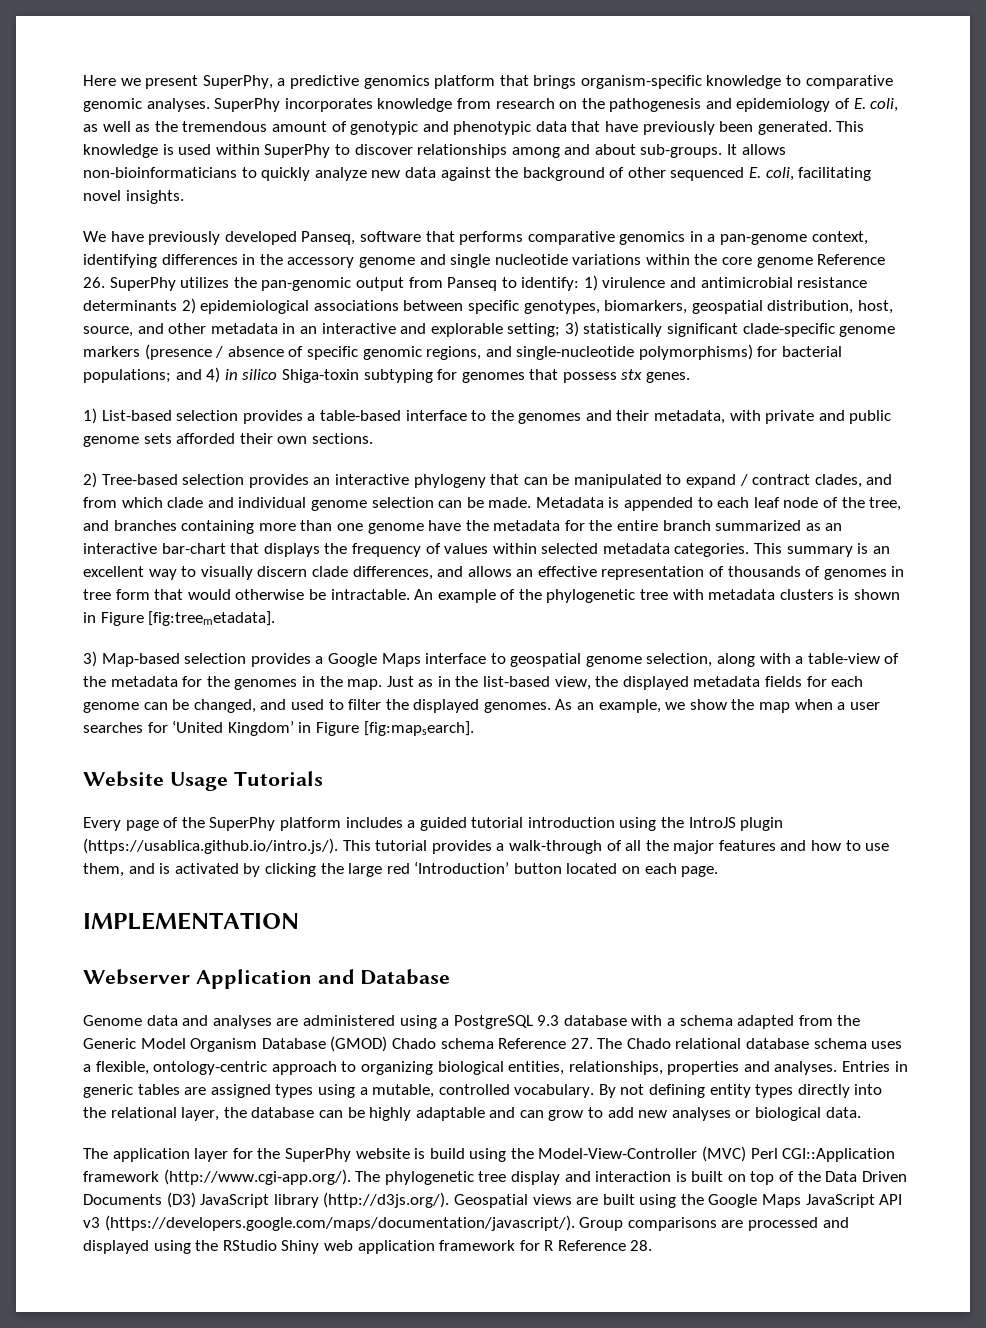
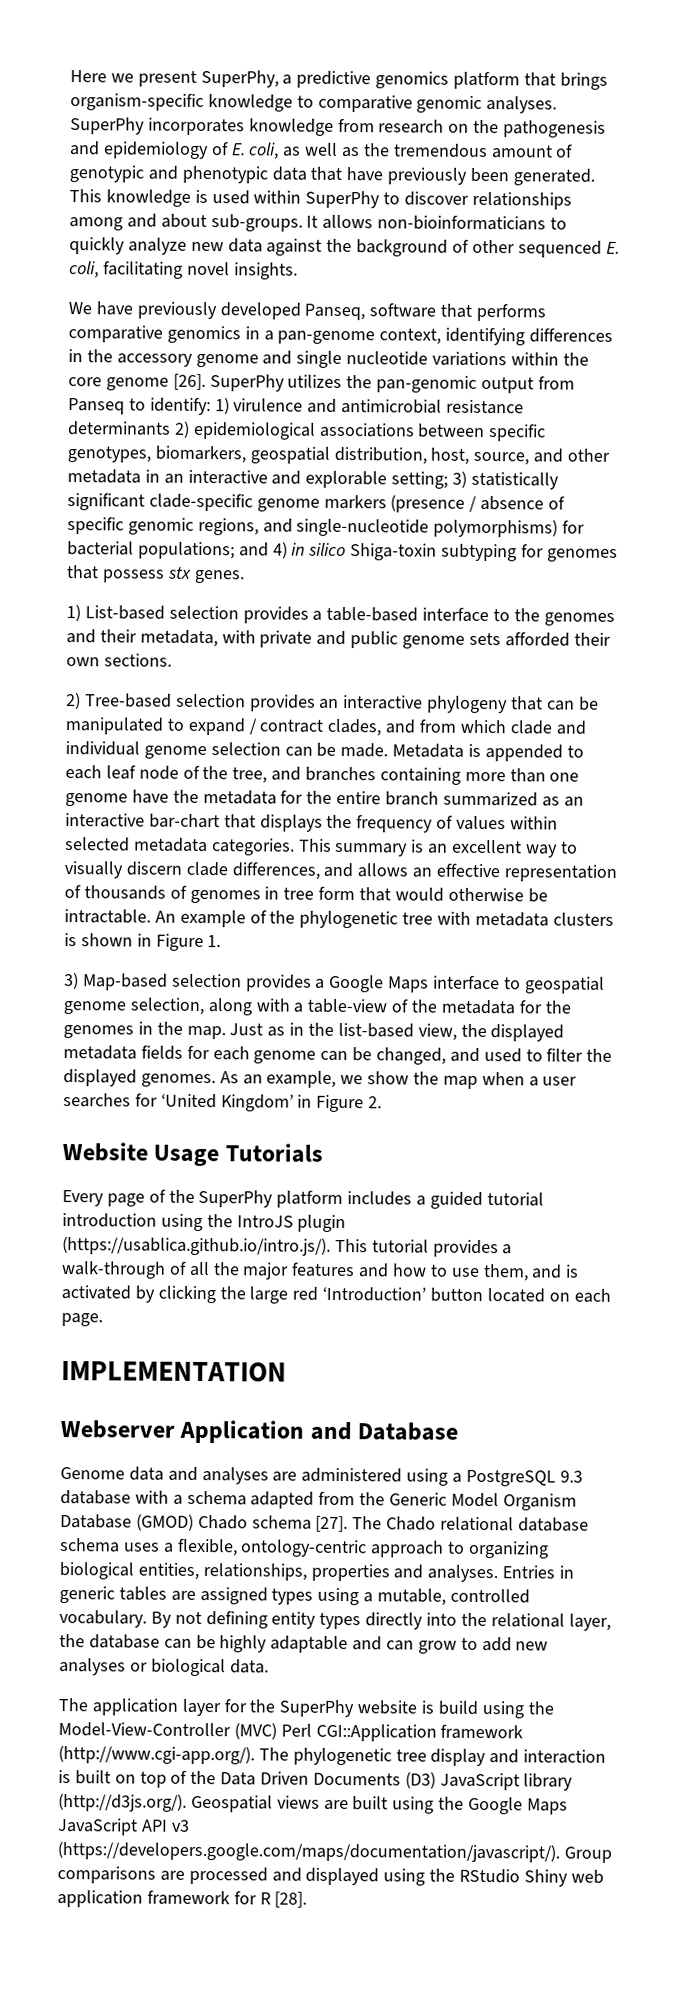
- We have previously developed Panseq, software that performs comparative genomics in a pan-genome context, identifying differences in the accessory genome and single nucleotide variations within the core genome Reference 26. SuperPhy utilizes the pan-genomic output from Panseq to identify:
+ We have previously developed Panseq, software that performs comparative genomics in a pan-genome context, identifying differences in the accessory genome and single nucleotide variations within the core genome [26]. SuperPhy utilizes the pan-genomic output from Panseq to identify:
- An example of the phylogenetic tree with metadata clusters is shown in Figure [fig:treemetadata].
+ An example of the phylogenetic tree with metadata clusters is shown in Figure 1.
- As an example, we show the map when a user searches for ‘United Kingdom’ in Figure [fig:mapsearch].
+ As an example, we show the map when a user searches for ‘United Kingdom’ in Figure 2.
- Genome data and analyses are administered using a PostgreSQL 9.3 database with a schema adapted from the Generic Model Organism Database (GMOD) Chado schema Reference 27. The Chado relational database schema uses a flexible, ontology-centric approach to organizing biological entities, relationships, properties and analyses.
+ Genome data and analyses are administered using a PostgreSQL 9.3 database with a schema adapted from the Generic Model Organism Database (GMOD) Chado schema [27]. The Chado relational database schema uses a flexible, ontology-centric approach to organizing biological entities, relationships, properties and analyses.
- The application layer for the SuperPhy website is build using the Model-View-Controller (MVC) Perl CGI::Application framework (http://www.cgi-app.org/). The phylogenetic tree display and interaction is built on top of the Data Driven Documents (D3) JavaScript library (http://d3js.org/). Geospatial views are built using the Google Maps JavaScript API v3 (https://developers.google.com/maps/documentation/javascript/). Group comparisons are processed and displayed using the RStudio Shiny web application framework for R Reference 28.
+ The application layer for the SuperPhy website is build using the Model-View-Controller (MVC) Perl CGI::Application framework (http://www.cgi-app.org/). The phylogenetic tree display and interaction is built on top of the Data Driven Documents (D3) JavaScript library (http://d3js.org/). Geospatial views are built using the Google Maps JavaScript API v3 (https://developers.google.com/maps/documentation/javascript/). Group comparisons are processed and displayed using the RStudio Shiny web application framework for R [28].

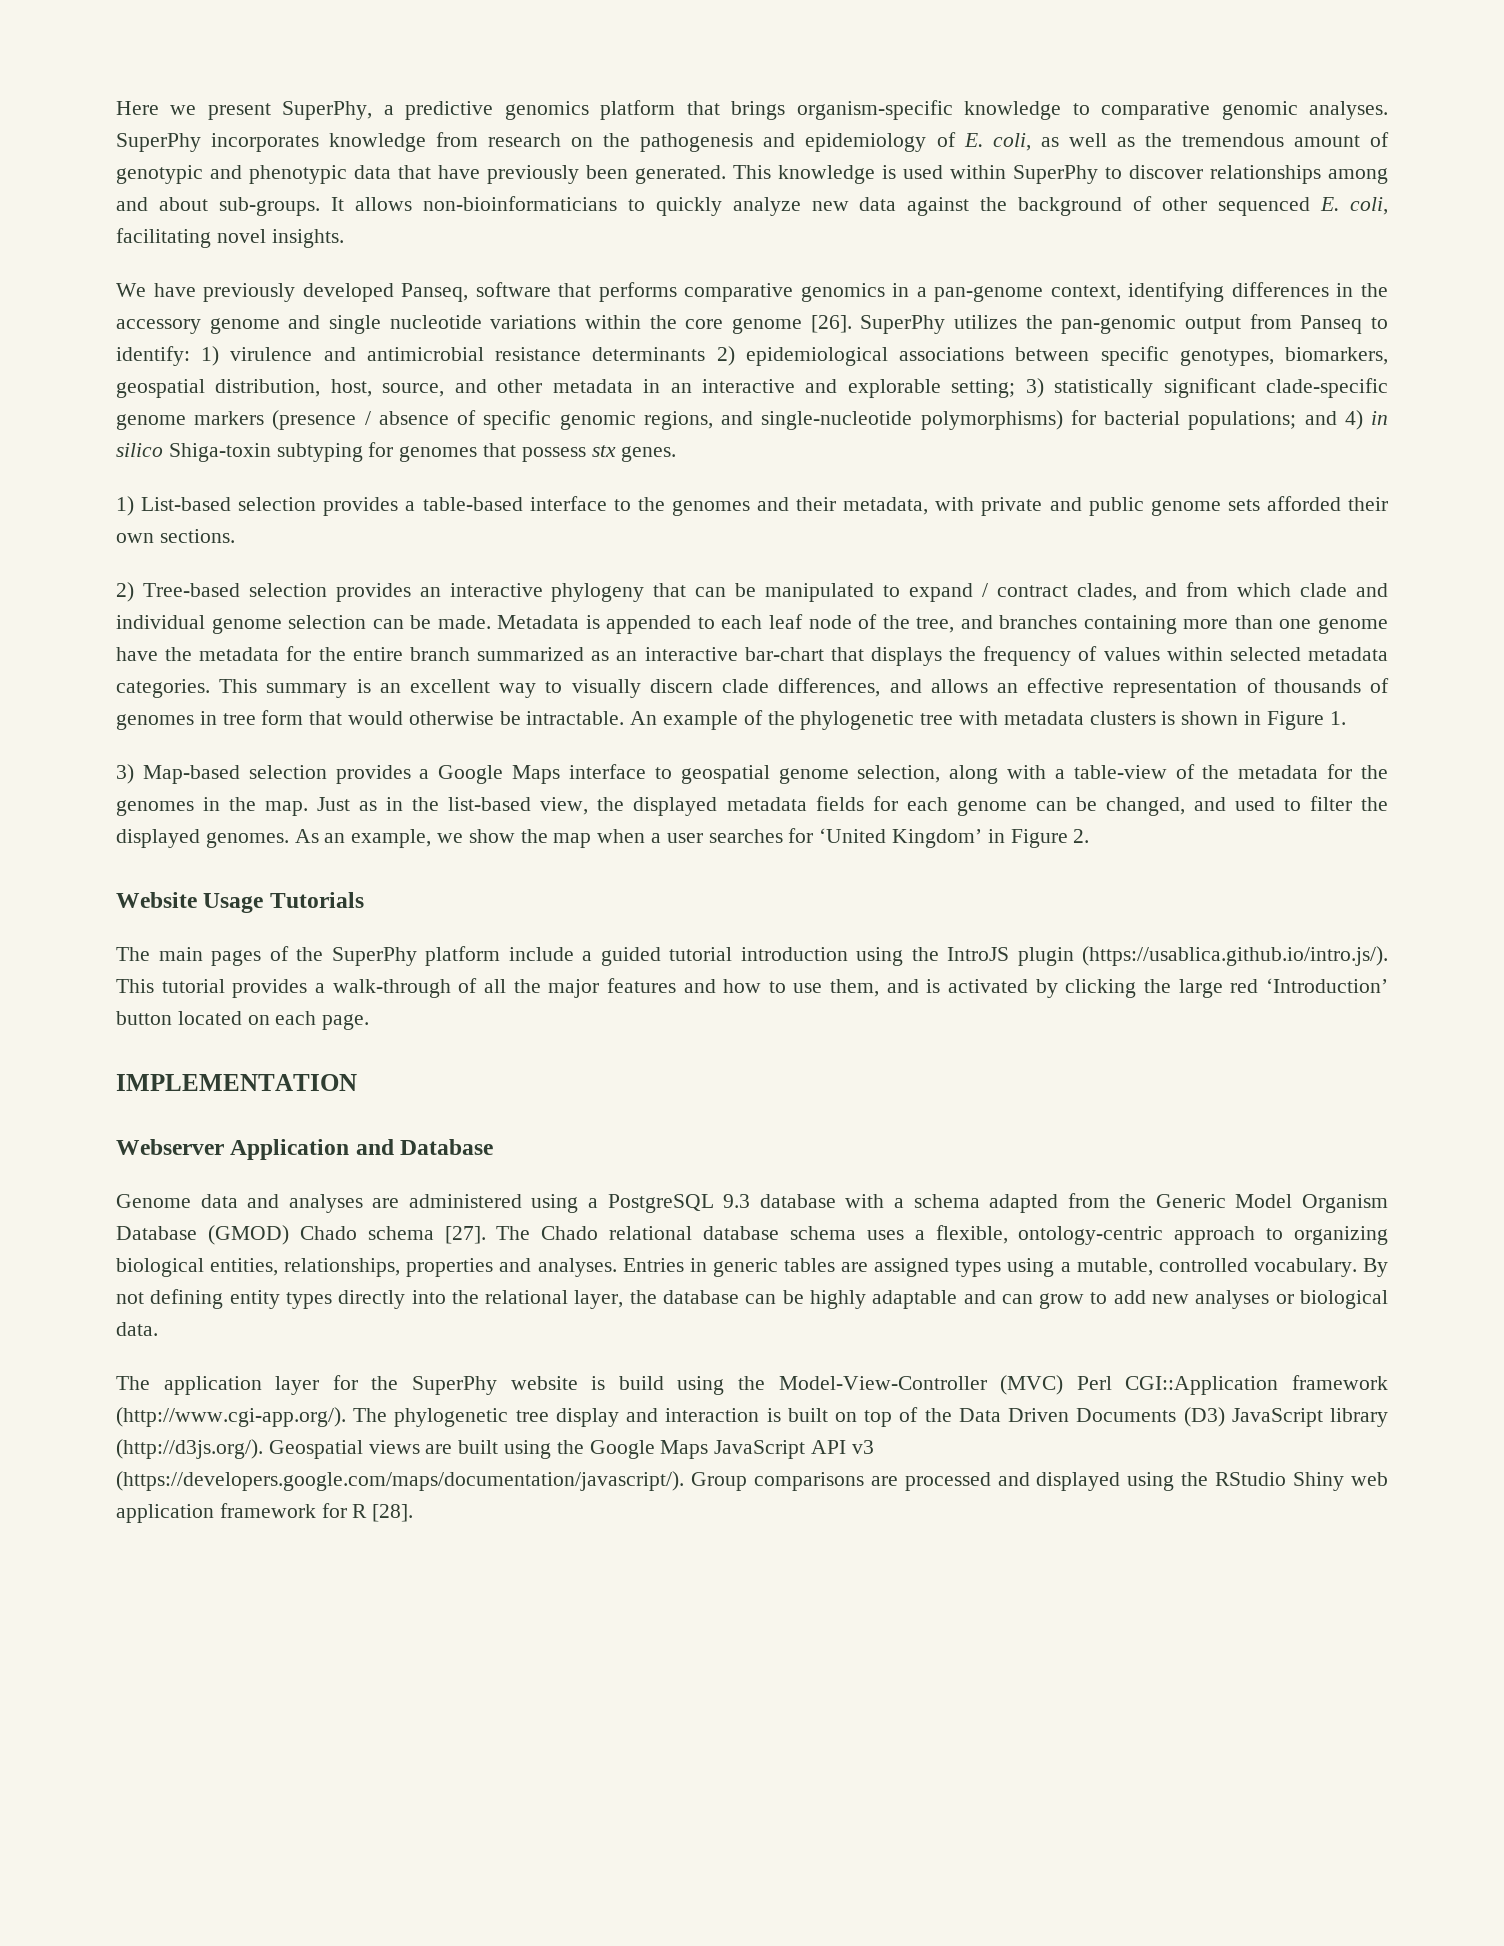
- Every page of the SuperPhy platform includes a guided tutorial introduction using the IntroJS plugin (https://usablica.github.io/intro.js/). This tutorial provides a walk-through of all the major features and how to use them, and is activated by clicking the large red ‘Introduction’ button located on each page.
+ The main pages of the SuperPhy platform include a guided tutorial introduction using the IntroJS plugin (https://usablica.github.io/intro.js/). This tutorial provides a walk-through of all the major features and how to use them, and is activated by clicking the large red ‘Introduction’ button located on each page.

